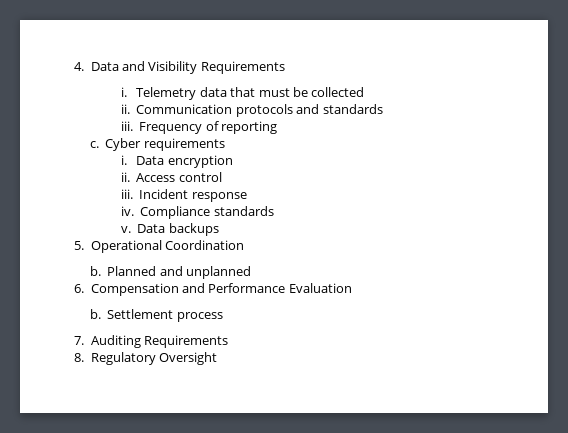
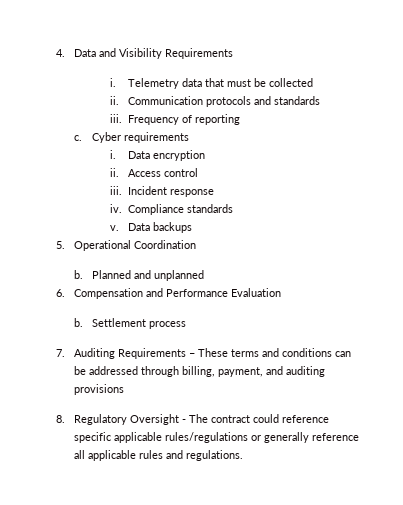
- 7. Auditing Requirements
- 8. Regulatory Oversight
+ 7. Auditing Requirements – These terms and conditions can be addressed through billing, payment, and auditing provisions
+ 8. Regulatory Oversight - The contract could reference specific applicable rules/regulations or generally reference all applicable rules and regulations.

